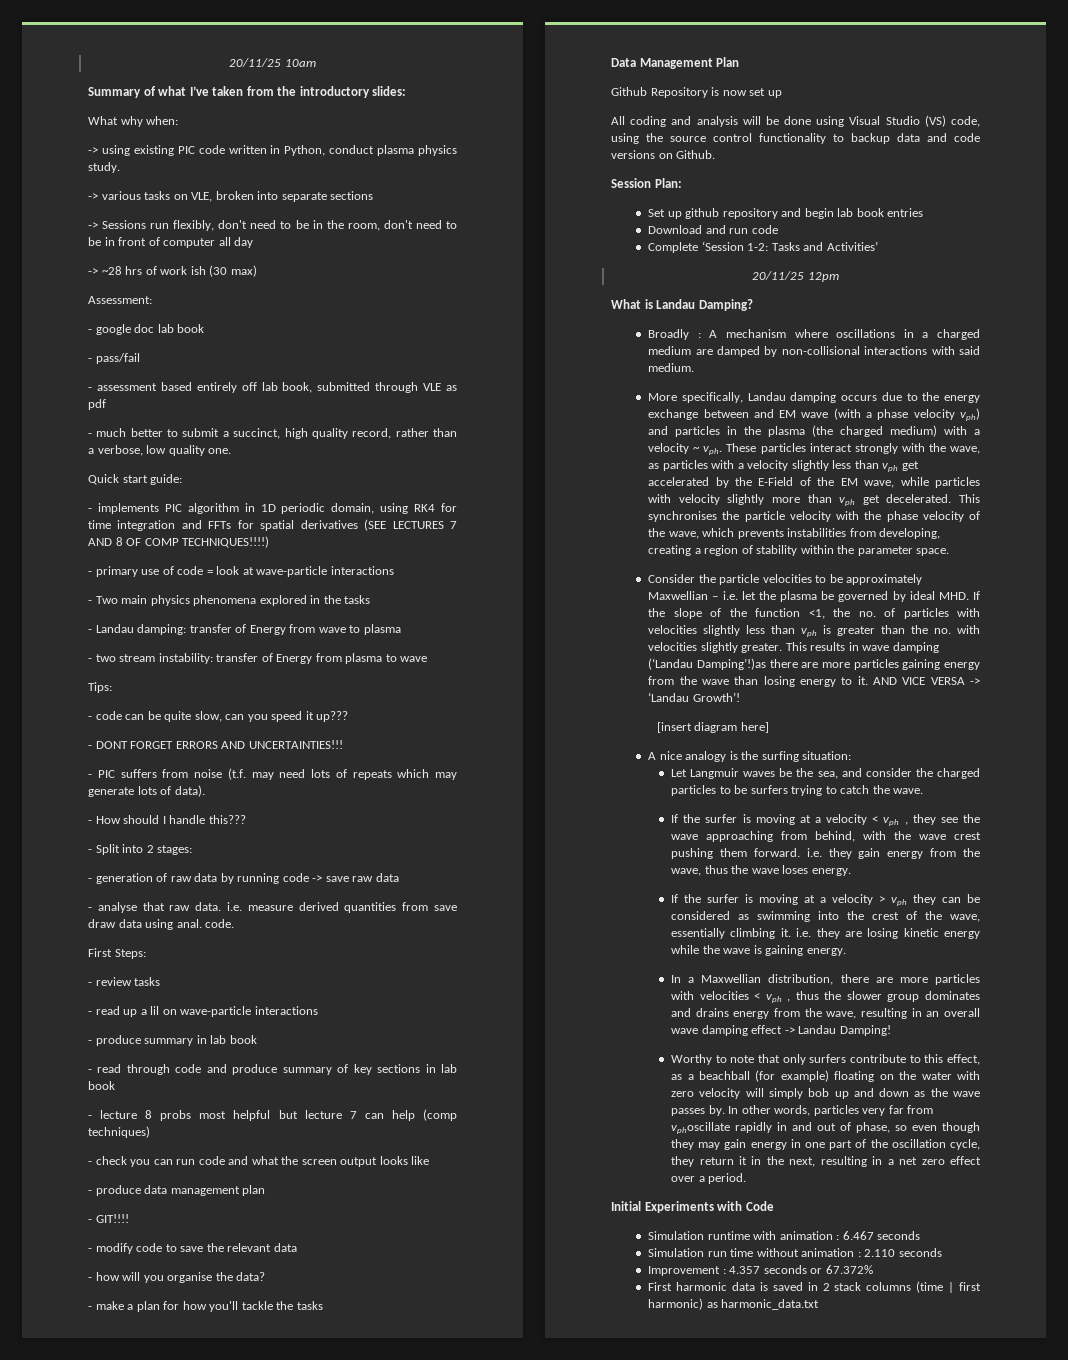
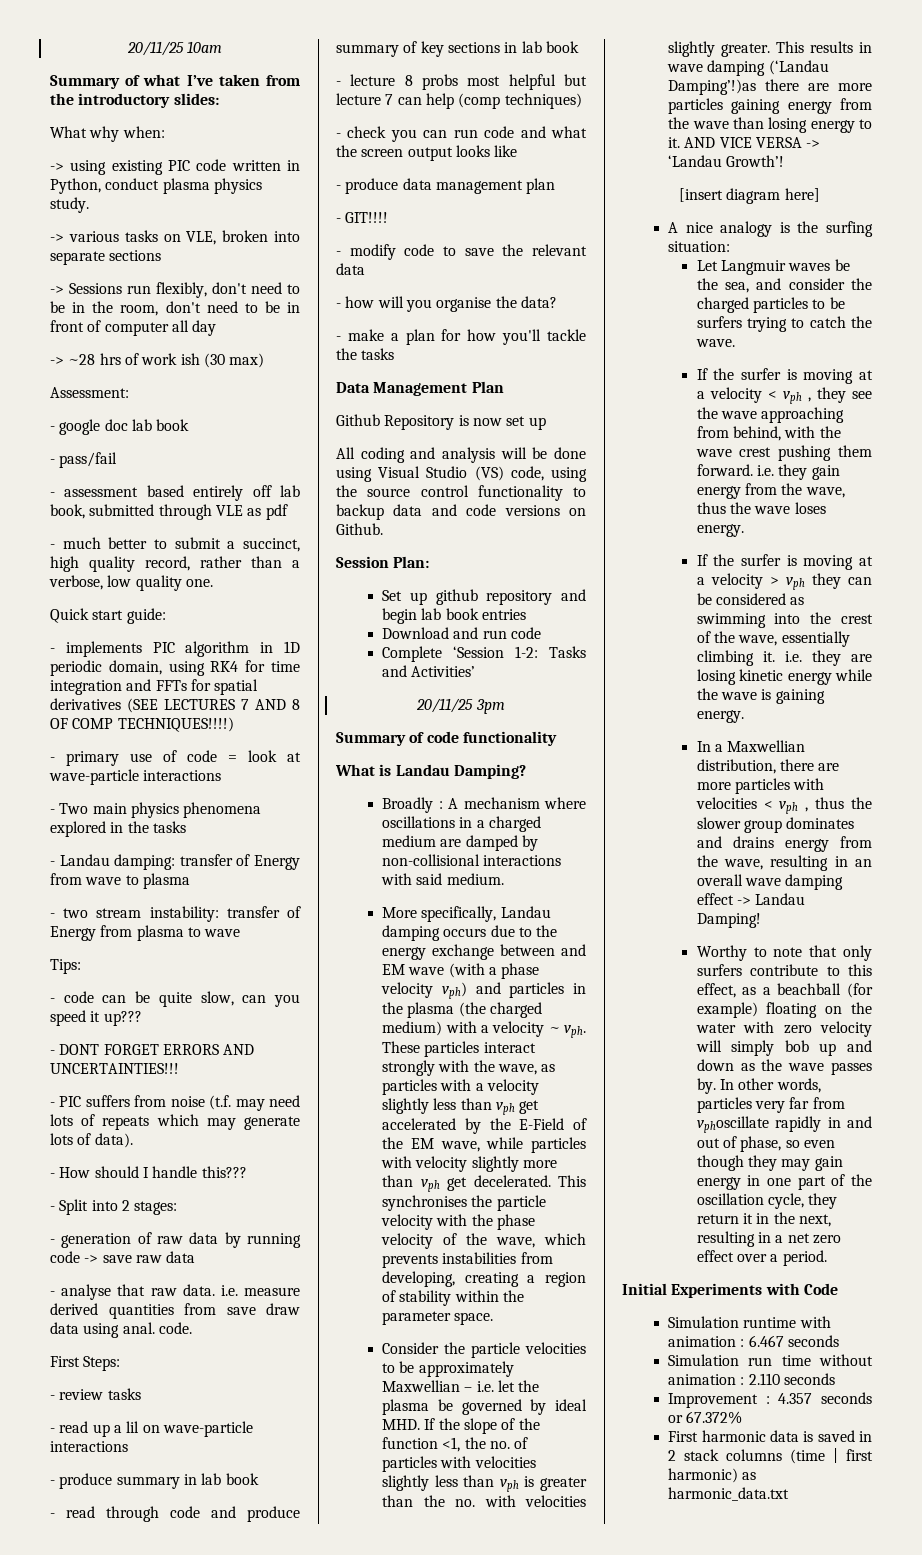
- 20/11/25 12pm
+ 20/11/25 3pm
+ Summary of code functionality

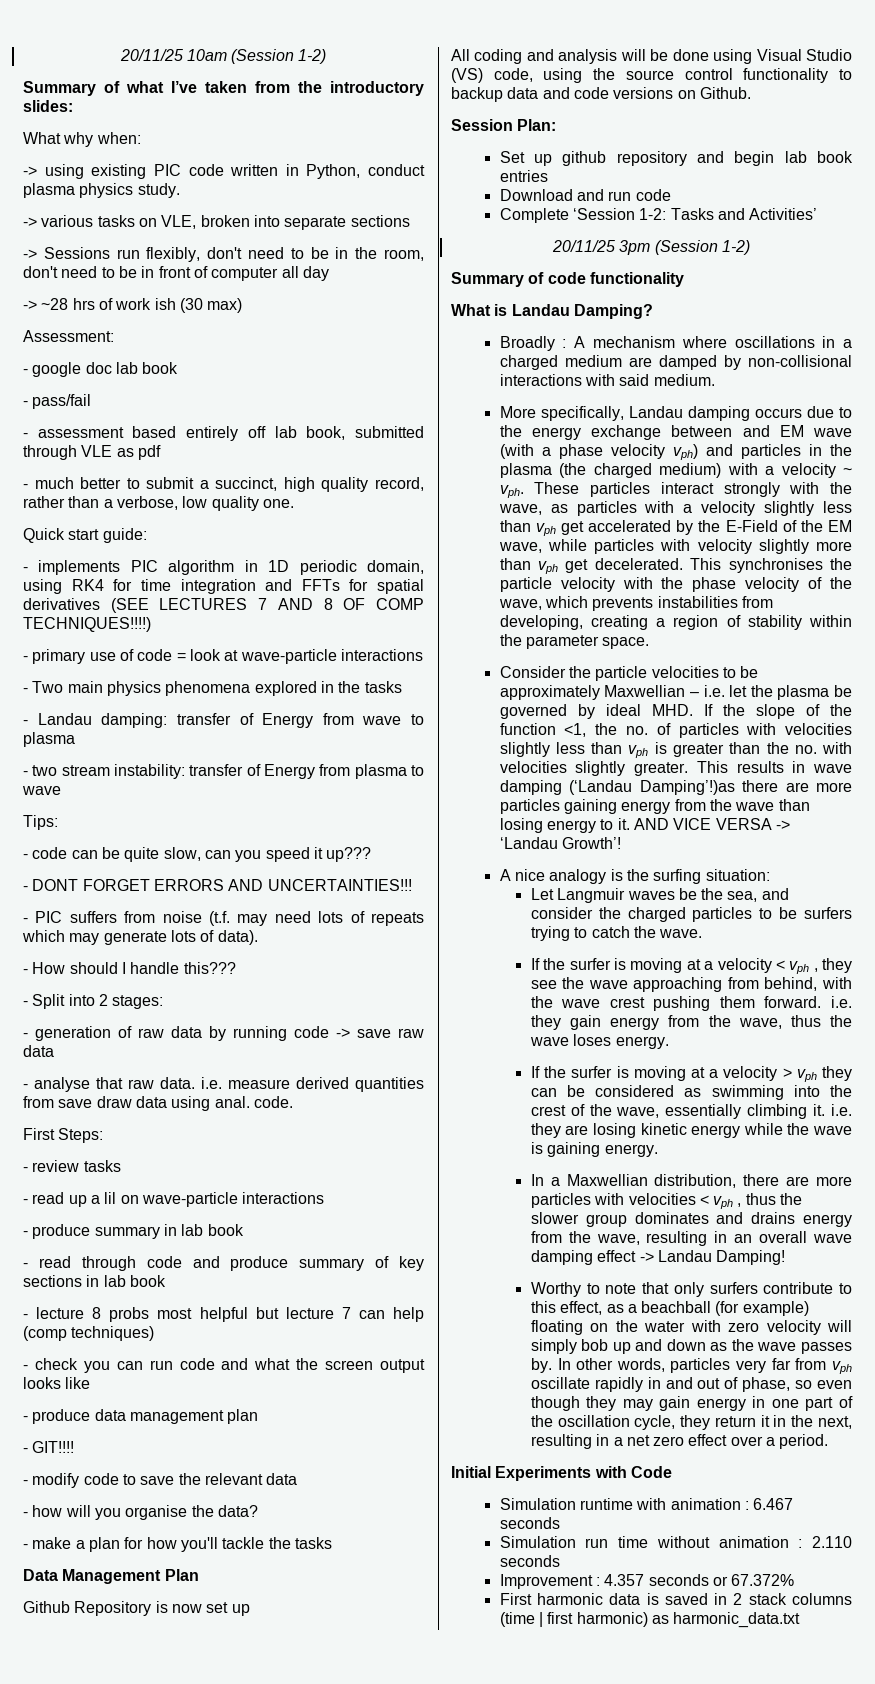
- 20/11/25 10am
+ 20/11/25 10am (Session 1-2)
- 20/11/25 3pm
+ 20/11/25 3pm (Session 1-2)
- [insert diagram here]
- In other words, particles very far from vphoscillate rapidly in and out of phase, so even though they may gain energy in one part of the oscillation cycle, they return it in the next, resulting in a net zero effect over a period.
+ In other words, particles very far from vph oscillate rapidly in and out of phase, so even though they may gain energy in one part of the oscillation cycle, they return it in the next, resulting in a net zero effect over a period.

